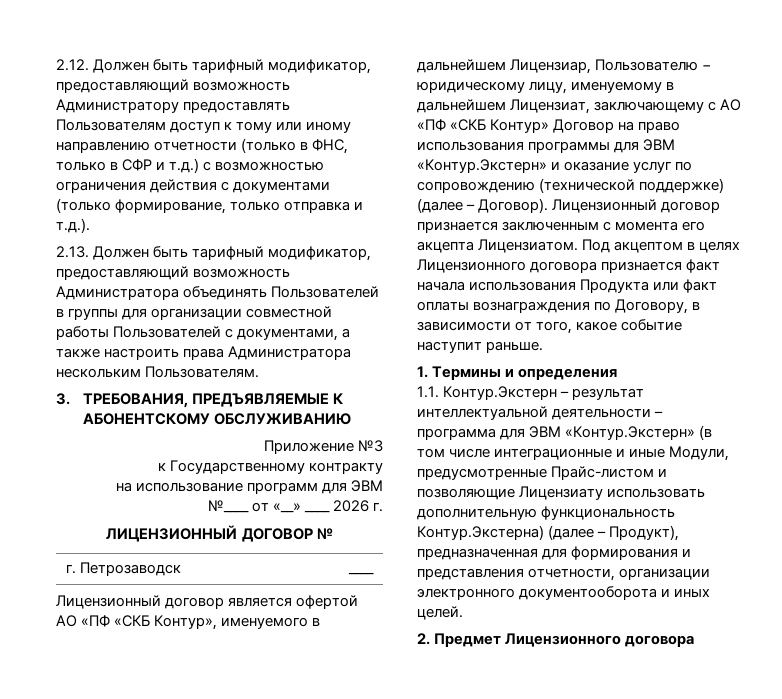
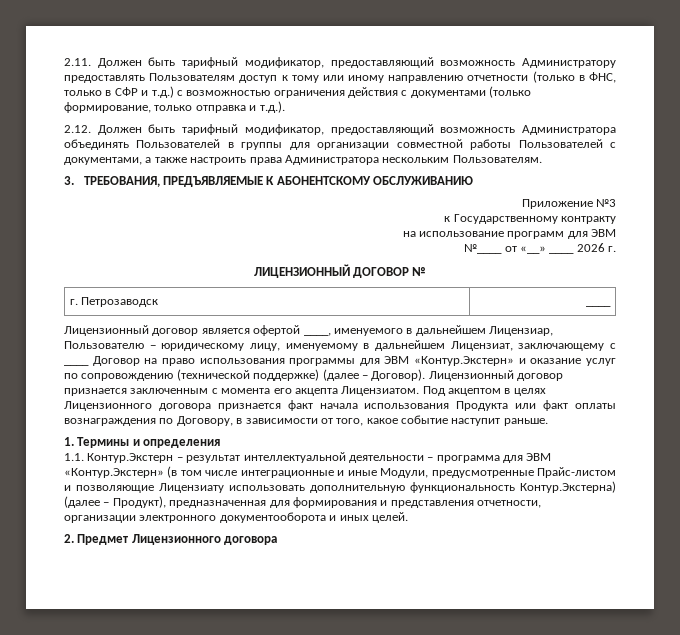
- 2.12. Должен быть тарифный модификатор, предоставляющий возможность Администратору предоставлять Пользователям доступ к тому или иному направлению отчетности (только в ФНС, только в СФР и т.д.) с возможностью ограничения действия с документами (только формирование, только отправка и т.д.).
+ 2.11. Должен быть тарифный модификатор, предоставляющий возможность Администратору предоставлять Пользователям доступ к тому или иному направлению отчетности (только в ФНС, только в СФР и т.д.) с возможностью ограничения действия с документами (только формирование, только отправка и т.д.).
- 2.13. Должен быть тарифный модификатор, предоставляющий возможность Администратора объединять Пользователей в группы для организации совместной работы Пользователей с документами, а также настроить права Администратора нескольким Пользователям.
+ 2.12. Должен быть тарифный модификатор, предоставляющий возможность Администратора объединять Пользователей в группы для организации совместной работы Пользователей с документами, а также настроить права Администратора нескольким Пользователям.
- Лицензионный договор является офертой АО «ПФ «СКБ Контур», именуемого в дальнейшем Лицензиар, Пользователю − юридическому лицу, именуемому в дальнейшем Лицензиат, заключающему с АО «ПФ «СКБ Контур» Договор на право использования программы для ЭВМ «Контур.Экстерн» и оказание услуг по сопровождению (технической поддержке) (далее – Договор).
+ Лицензионный договор является офертой ____, именуемого в дальнейшем Лицензиар, Пользователю − юридическому лицу, именуемому в дальнейшем Лицензиат, заключающему с ____ Договор на право использования программы для ЭВМ «Контур.Экстерн» и оказание услуг по сопровождению (технической поддержке) (далее – Договор).

